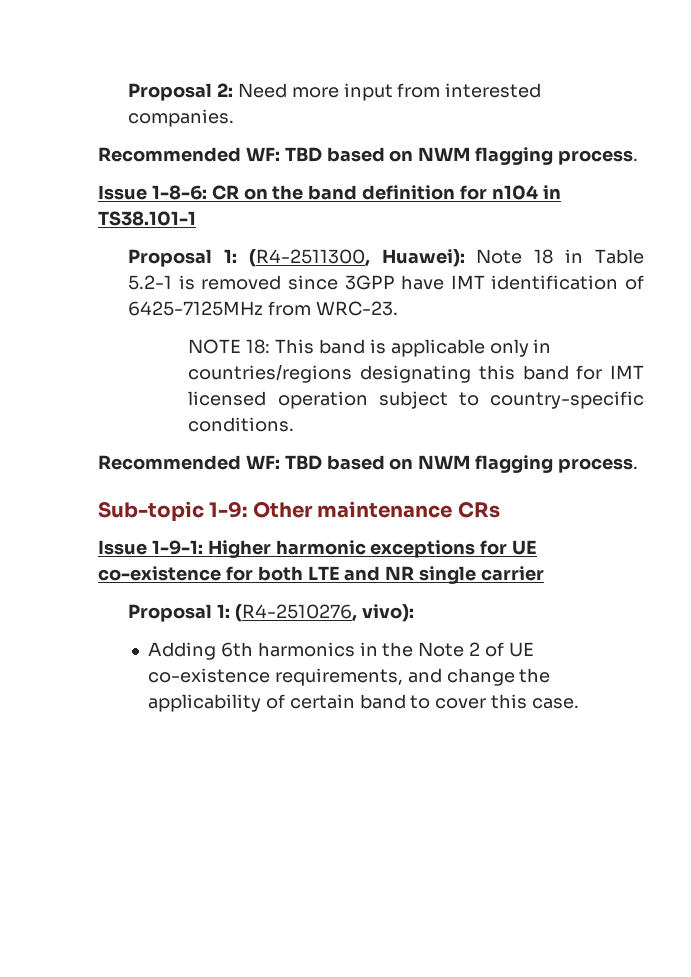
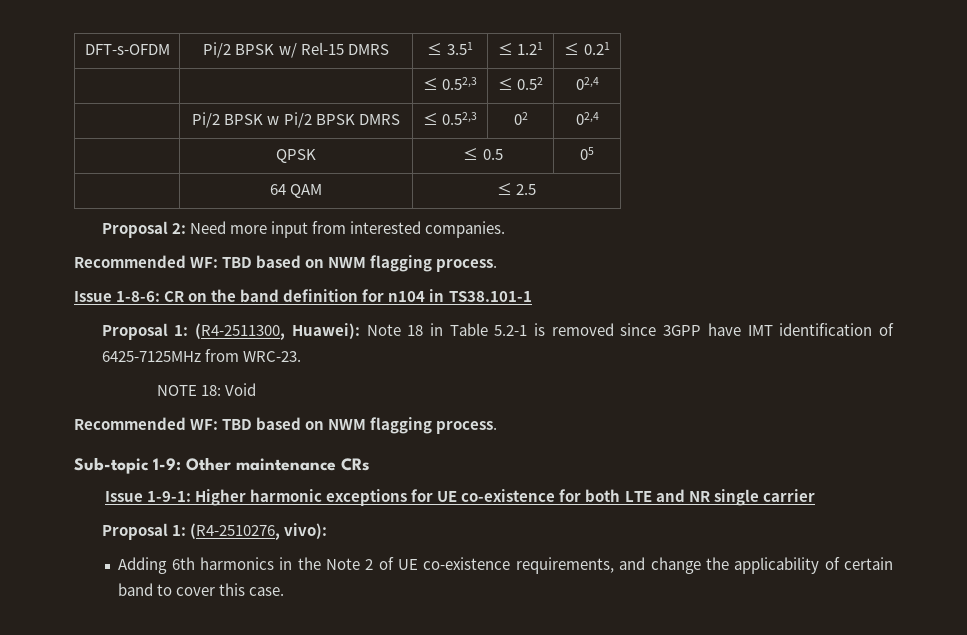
+ DFT-s-OFDM | Pi/2 BPSK w/ Rel-15 DMRS | ≤ 3.51 | ≤ 1.21 | ≤ 0.21
+ | | ≤ 0.52,3 | ≤ 0.52 | 02,4
+ | Pi/2 BPSK w Pi/2 BPSK DMRS | ≤ 0.52,3 | 02 | 02,4
+ | QPSK | ≤ 0.5 | 05
+ | 64 QAM | ≤ 2.5
- NOTE 18: This band is applicable only in countries/regions designating this band for IMT licensed operation subject to country-specific conditions.
+ NOTE 18: Void

